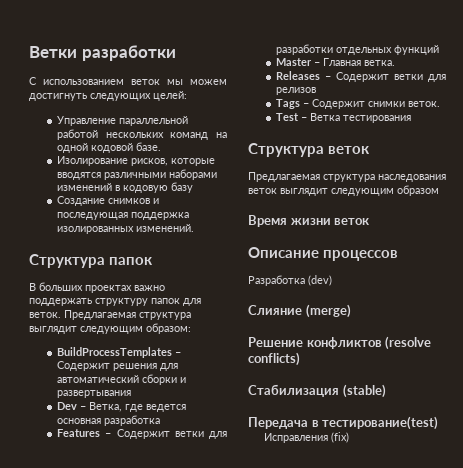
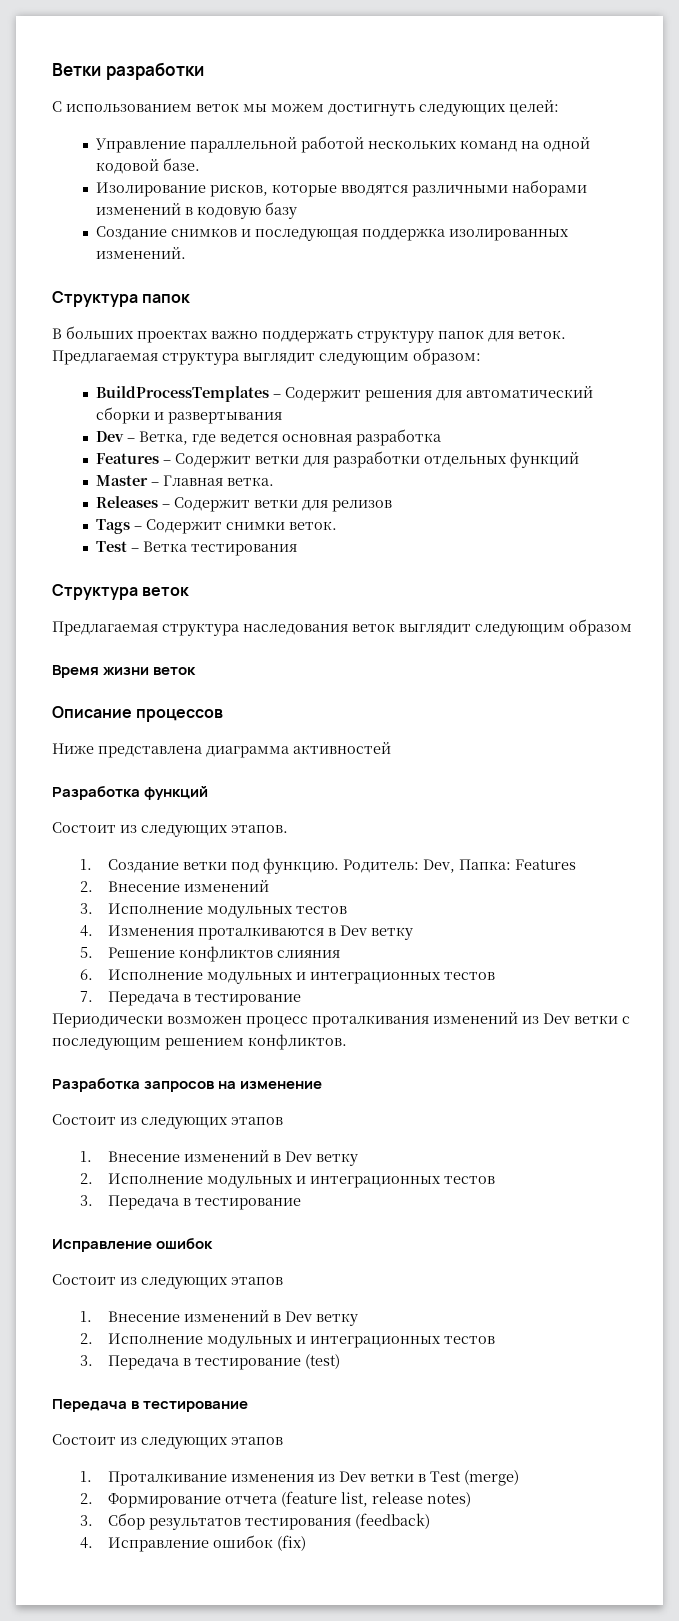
- Разработка (dev)
- Слияние (merge)
- Решение конфликтов (resolve conflicts)
- Стабилизация (stable)
- Передача в тестирование(test)
- Исправления (fix)
+ Ниже представлена диаграмма активностей
+ Разработка функций
+ Состоит из следующих этапов.
+ 1. Создание ветки под функцию. Родитель: Dev, Папка: Features
+ 2. Внесение изменений
+ 3. Исполнение модульных тестов
+ 4. Изменения проталкиваются в Dev ветку
+ 5. Решение конфликтов слияния
+ 6. Исполнение модульных и интеграционных тестов
+ 7. Передача в тестирование
+ Периодически возможен процесс проталкивания изменений из Dev ветки с последующим решением конфликтов.
+ Разработка запросов на изменение
+ Состоит из следующих этапов
+ 1. Внесение изменений в Dev ветку
+ 2. Исполнение модульных и интеграционных тестов
+ 3. Передача в тестирование
+ Исправление ошибок
+ Состоит из следующих этапов
+ 1. Внесение изменений в Dev ветку
+ 2. Исполнение модульных и интеграционных тестов
+ 3. Передача в тестирование (test)
+ Передача в тестирование
+ Состоит из следующих этапов
+ 1. Проталкивание изменения из Dev ветки в Test (merge)
+ 2. Формирование отчета (feature list, release notes)
+ 3. Сбор результатов тестирования (feedback)
+ 4. Исправление ошибок (fix)

